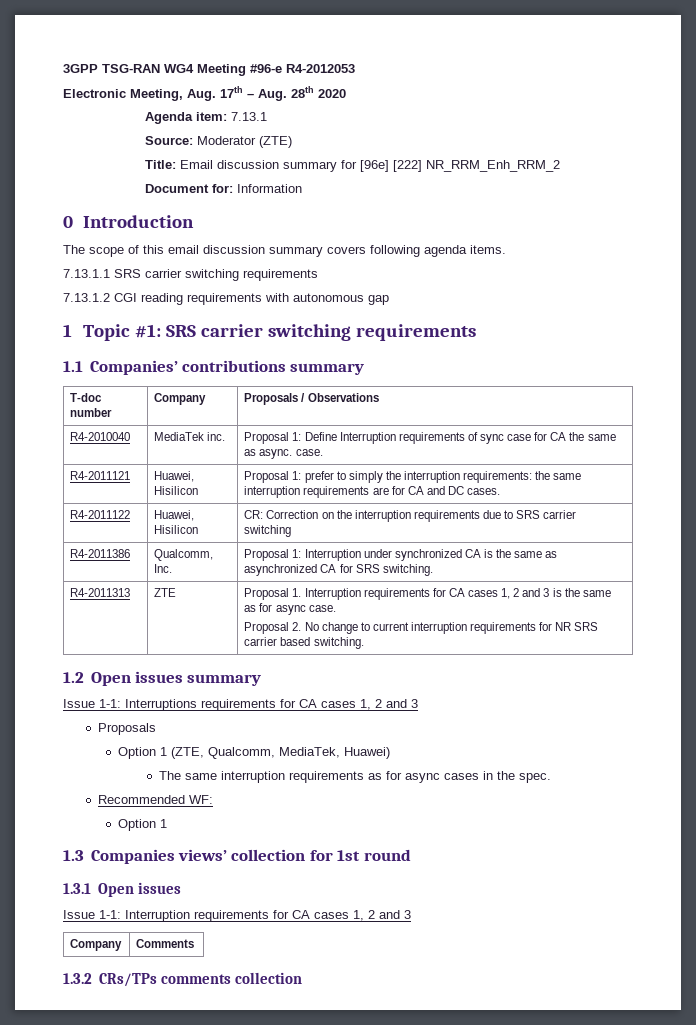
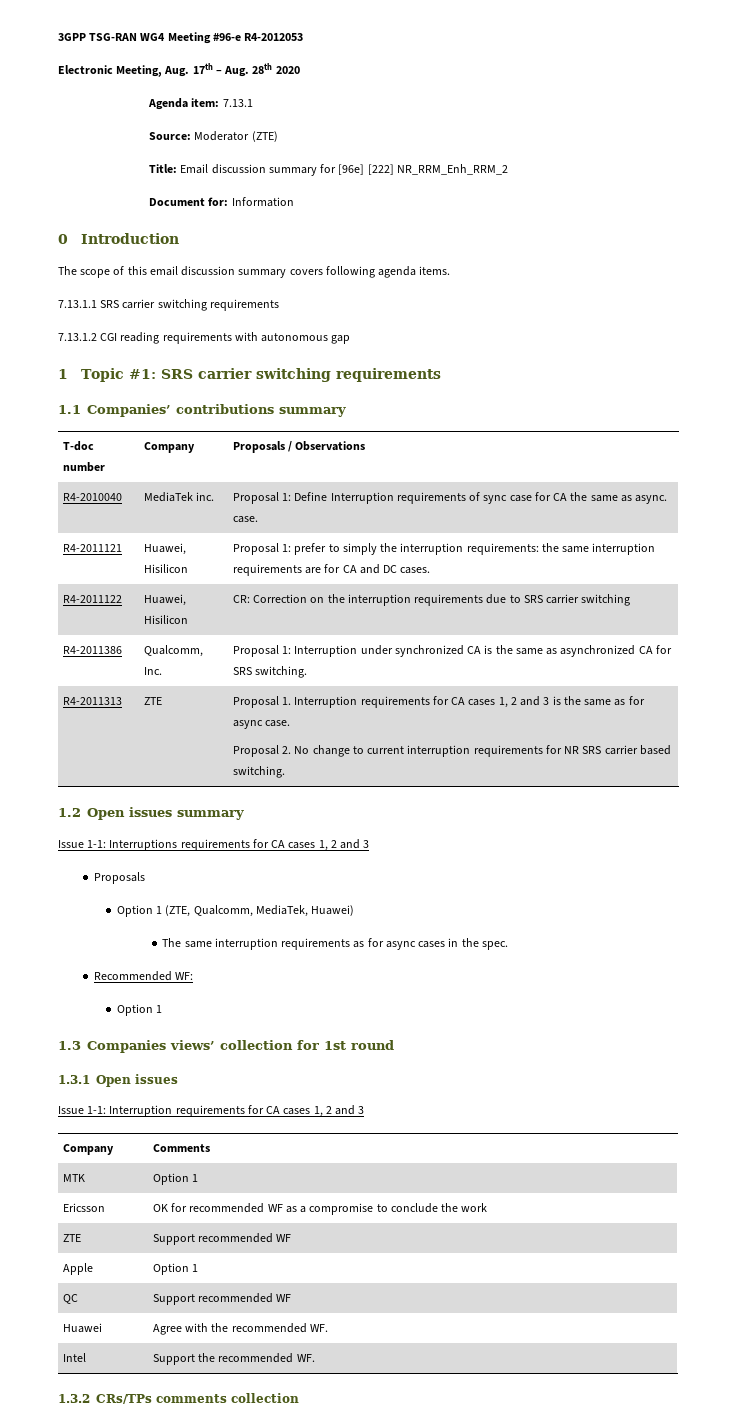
+ MTK | Option 1
+ Ericsson | OK for recommended WF as a compromise to conclude the work
+ ZTE | Support recommended WF
+ Apple | Option 1
+ QC | Support recommended WF
+ Huawei | Agree with the recommended WF.
+ Intel | Support the recommended WF.

